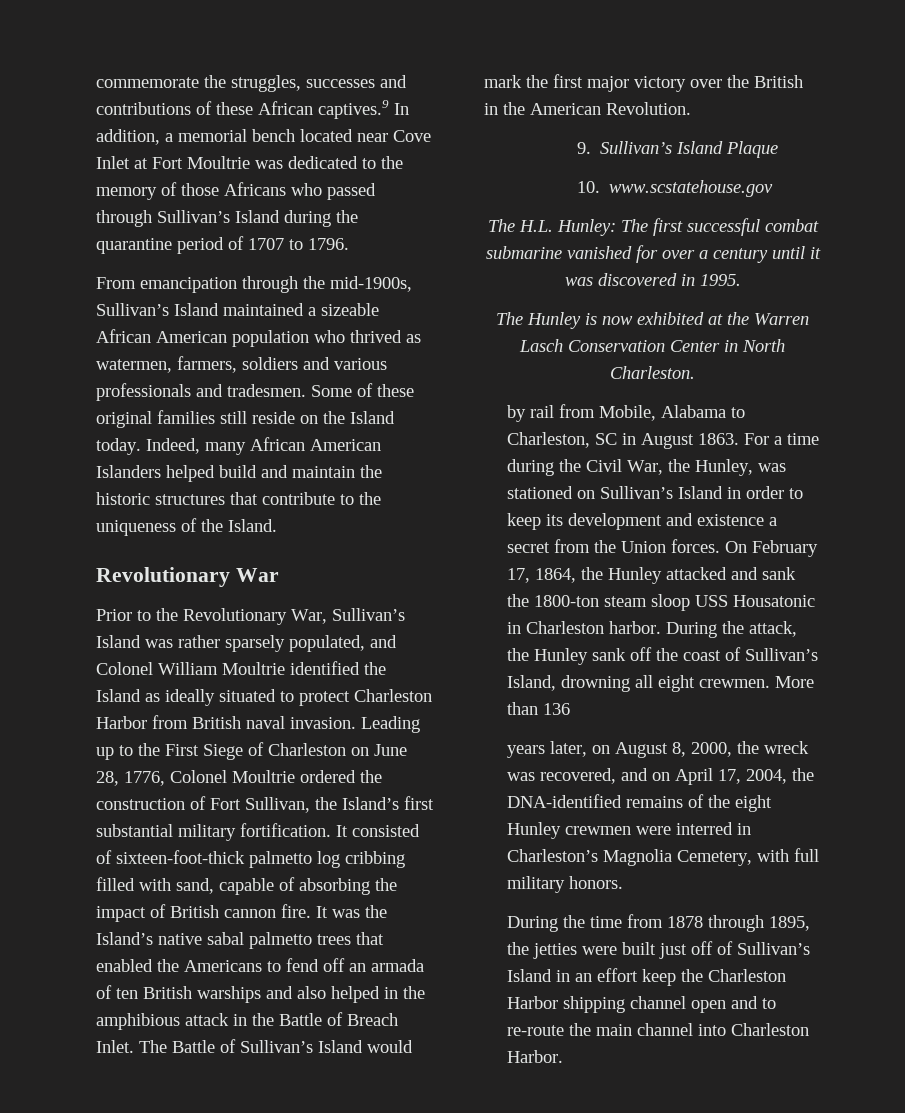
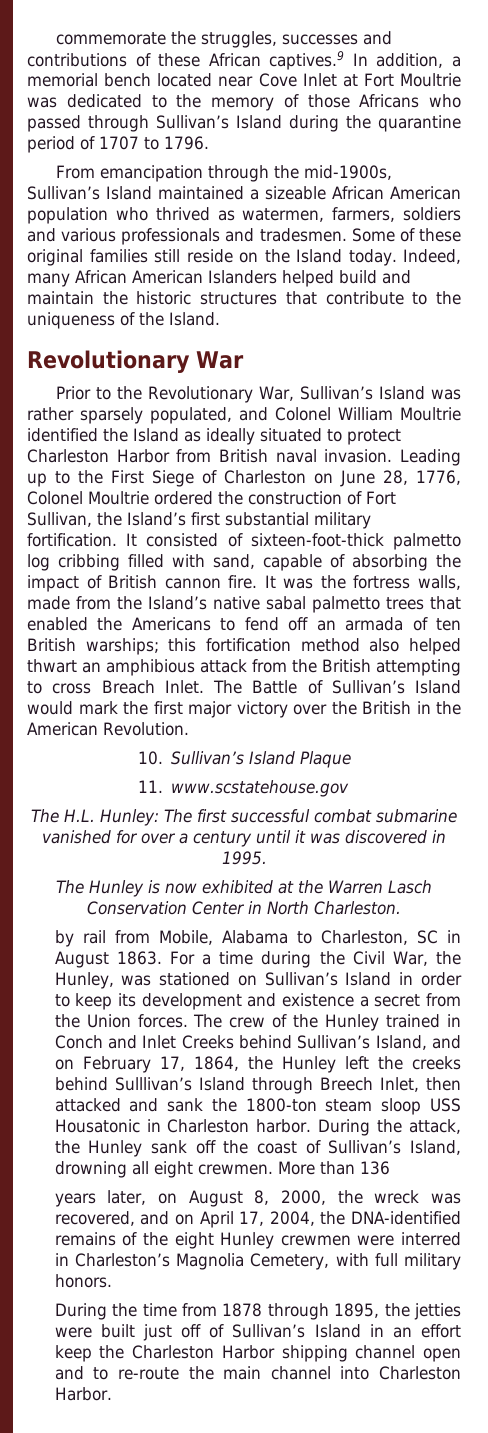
- It was the Island’s native sabal palmetto trees that enabled the Americans to fend off an armada of ten British warships and also helped in the amphibious attack in the Battle of Breach Inlet.
+ It was the fortress walls, made from the Island’s native sabal palmetto trees that enabled the Americans to fend off an armada of ten British warships; this fortification method also helped thwart an amphibious attack from the British attempting to cross Breach Inlet.
- 9. Sullivan’s Island Plaque
+ 10. Sullivan’s Island Plaque
- 10. www.scstatehouse.gov
+ 11. www.scstatehouse.gov
- On February 17, 1864, the Hunley attacked and sank the 1800-ton steam sloop USS Housatonic in Charleston harbor.
+ The crew of the Hunley trained in Conch and Inlet Creeks behind Sullivan’s Island, and on February 17, 1864, the Hunley left the creeks behind Sulllivan’s Island through Breech Inlet, then attacked and sank the 1800-ton steam sloop USS Housatonic in Charleston harbor.

